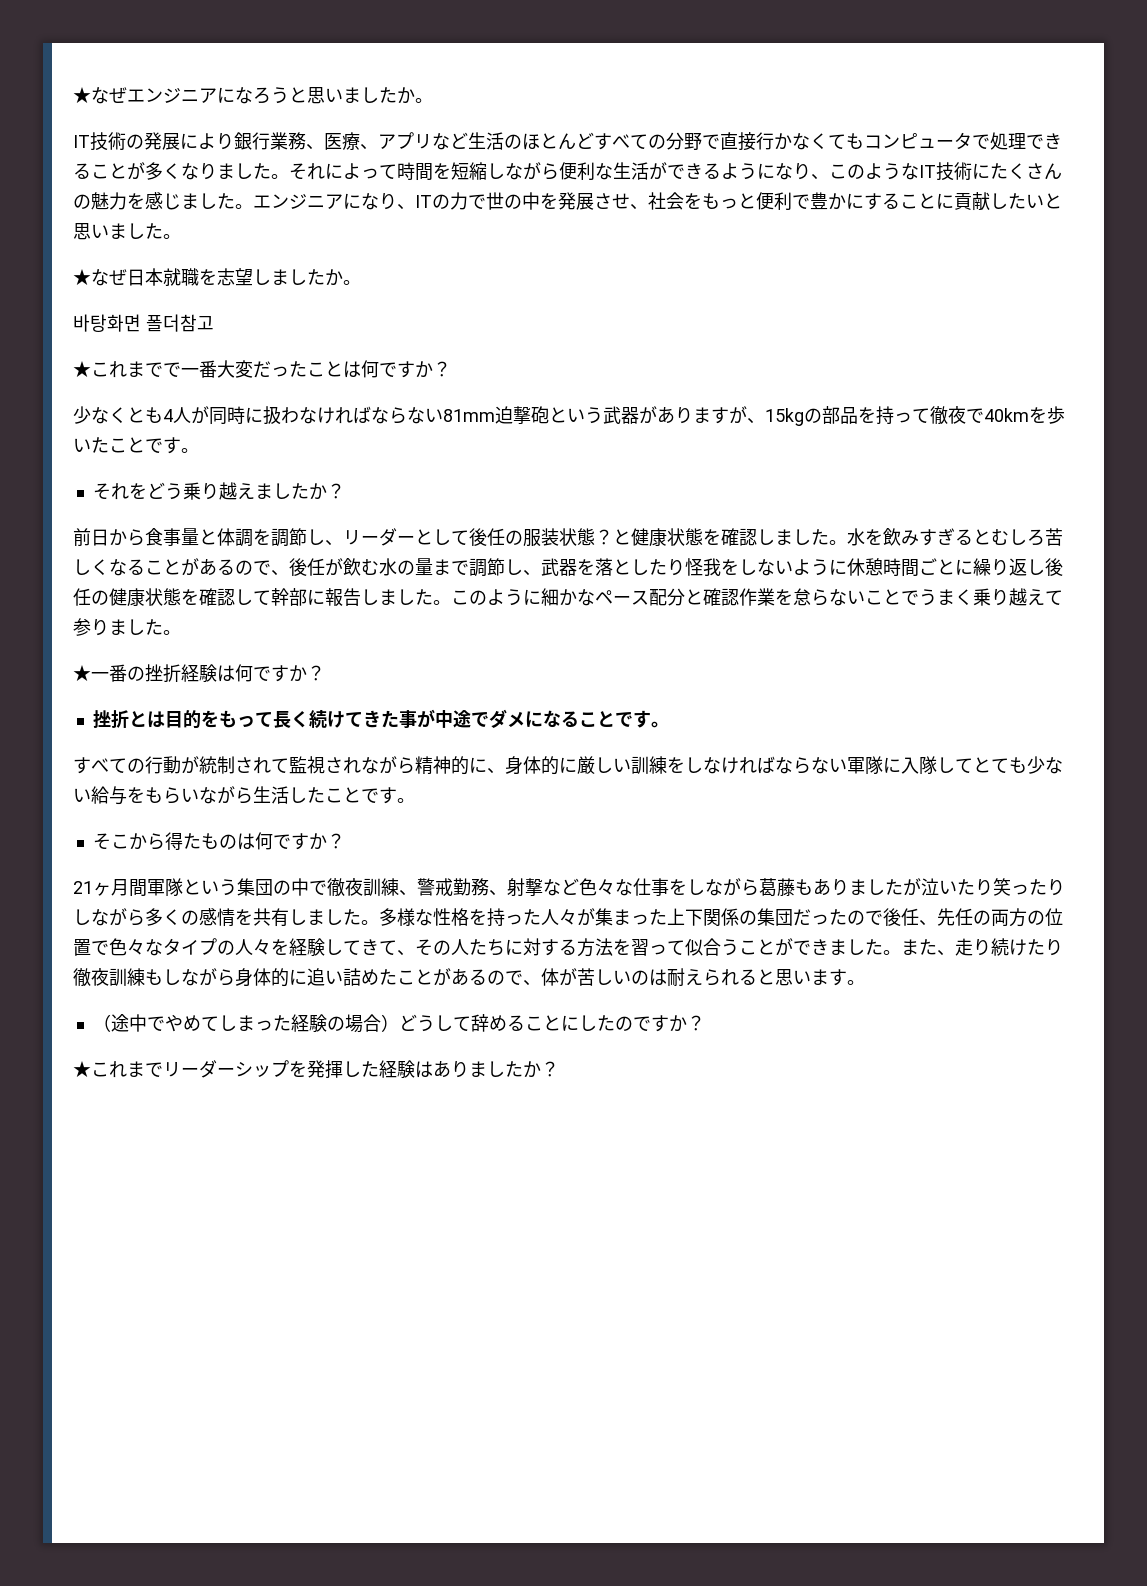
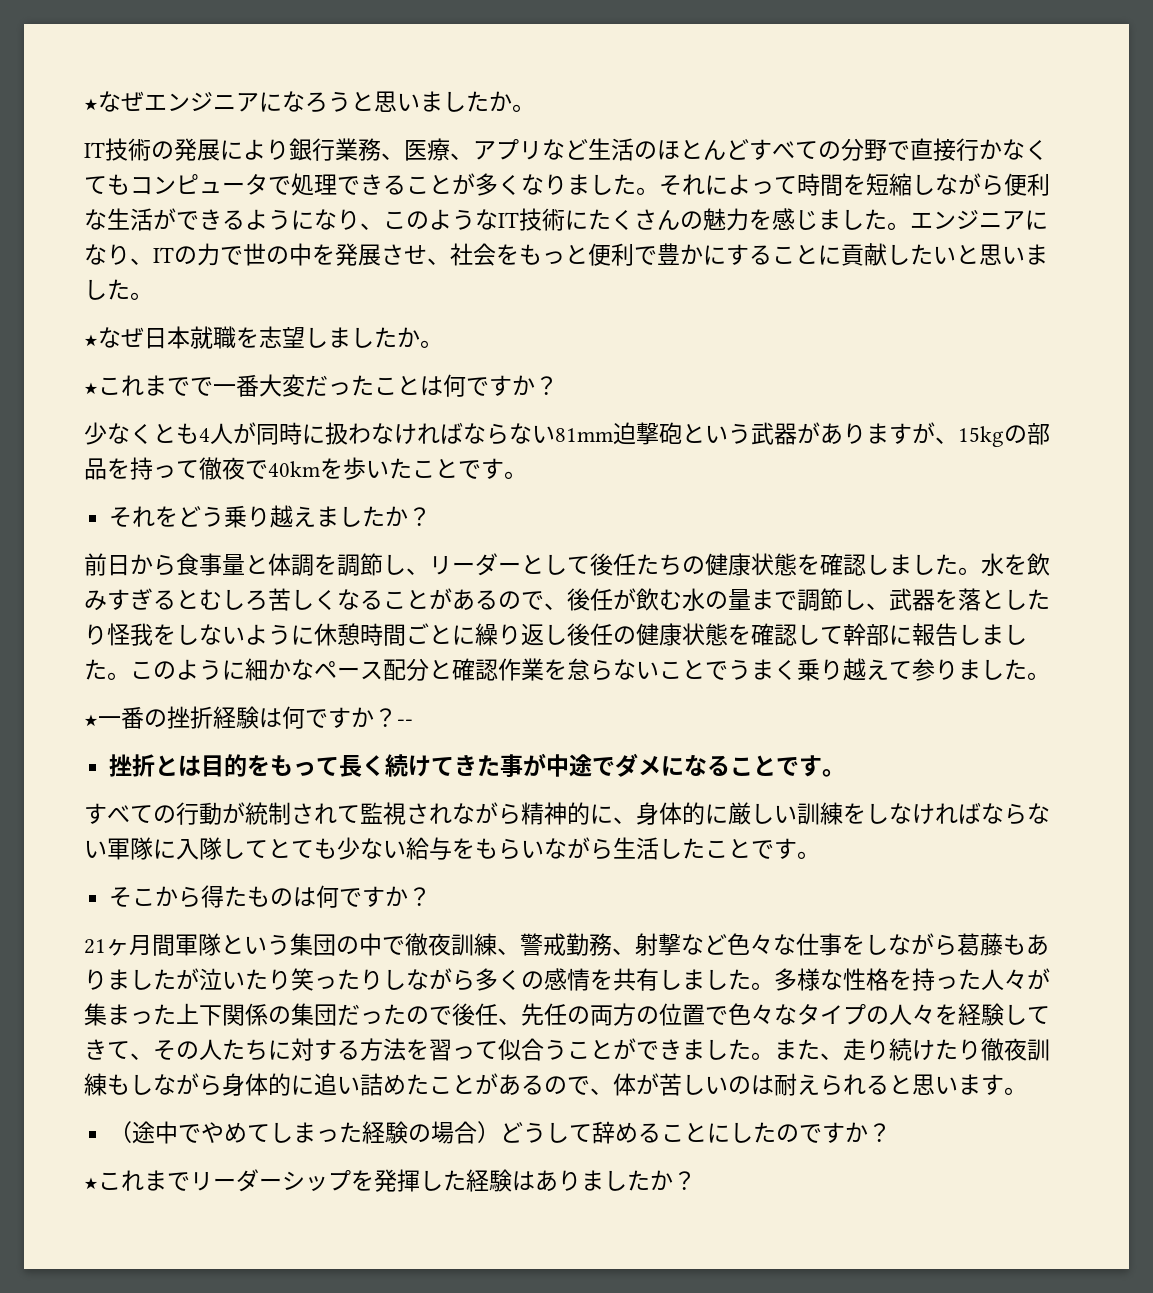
- 바탕화면 폴더참고
- 前日から食事量と体調を調節し、リーダーとして後任の服装状態？と健康状態を確認しました。
+ 前日から食事量と体調を調節し、リーダーとして後任たちの健康状態を確認しました。
+ --

